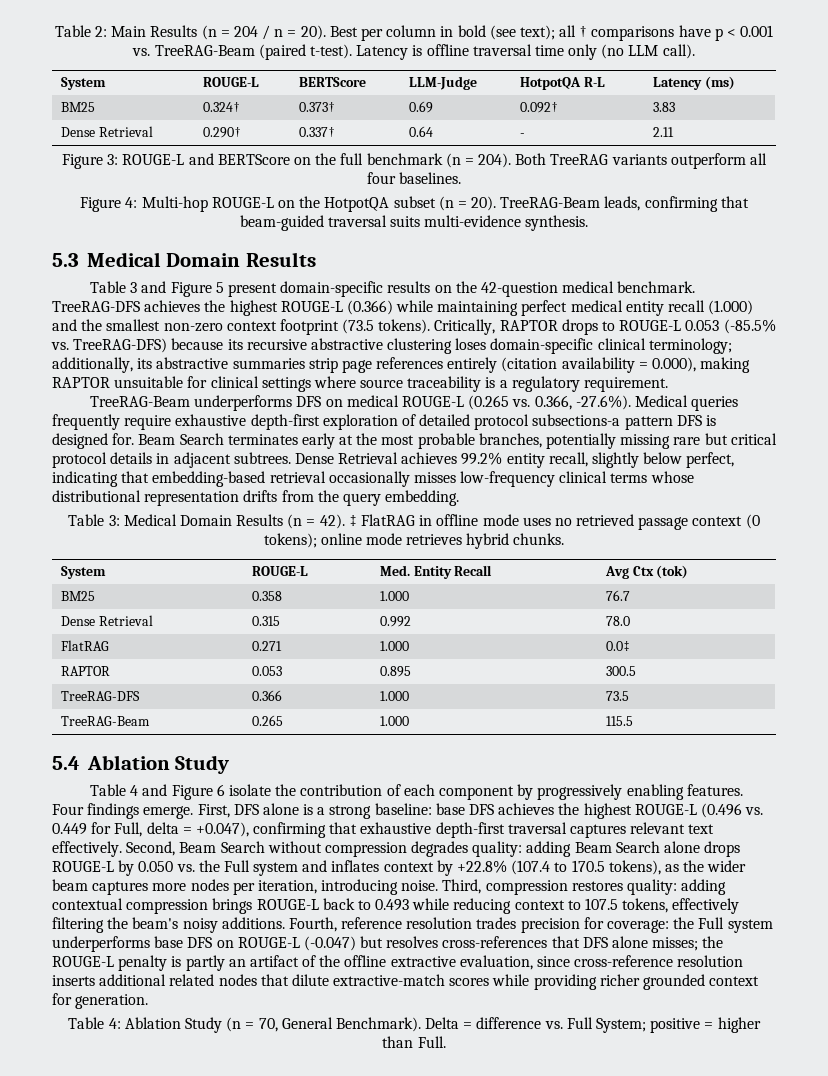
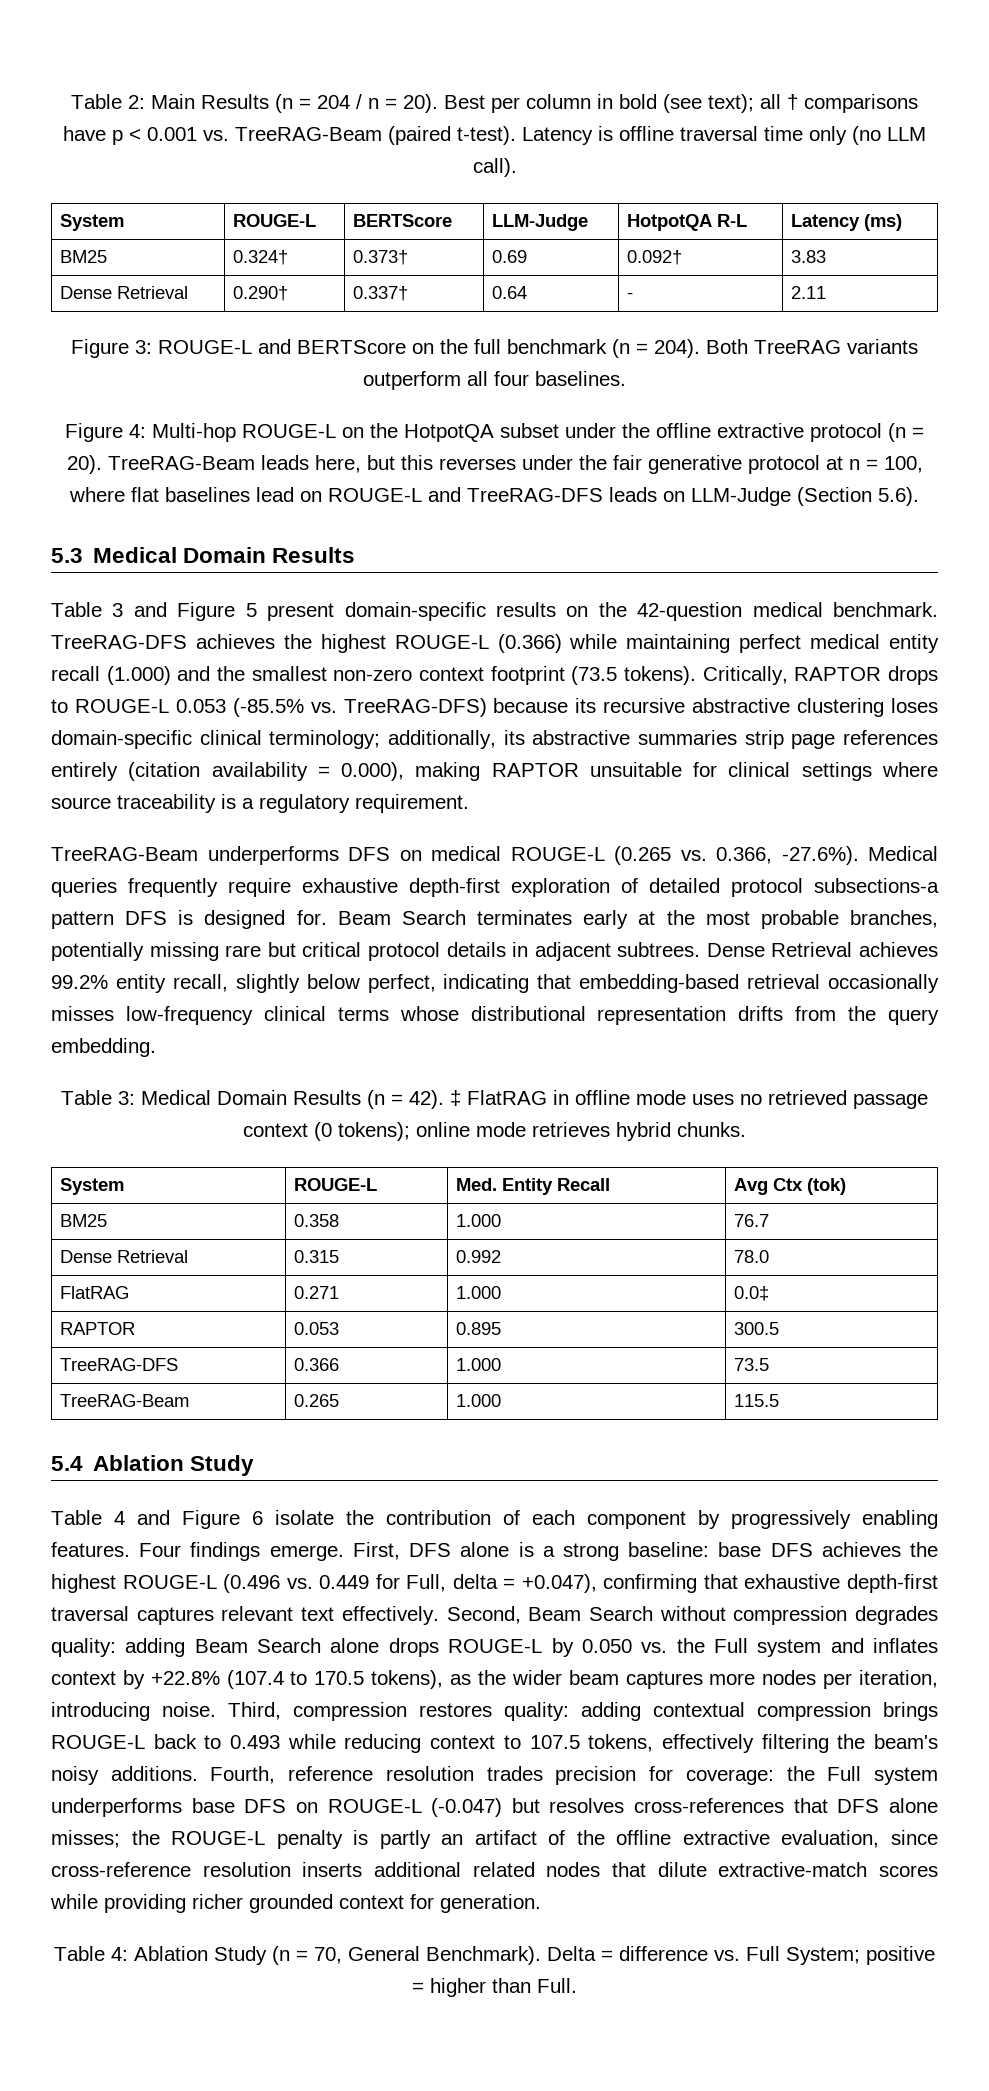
- Figure 4: Multi-hop ROUGE-L on the HotpotQA subset (n = 20). TreeRAG-Beam leads, confirming that beam-guided traversal suits multi-evidence synthesis.
+ Figure 4: Multi-hop ROUGE-L on the HotpotQA subset under the offline extractive protocol (n = 20). TreeRAG-Beam leads here, but this reverses under the fair generative protocol at n = 100, where flat baselines lead on ROUGE-L and TreeRAG-DFS leads on LLM-Judge (Section 5.6).

